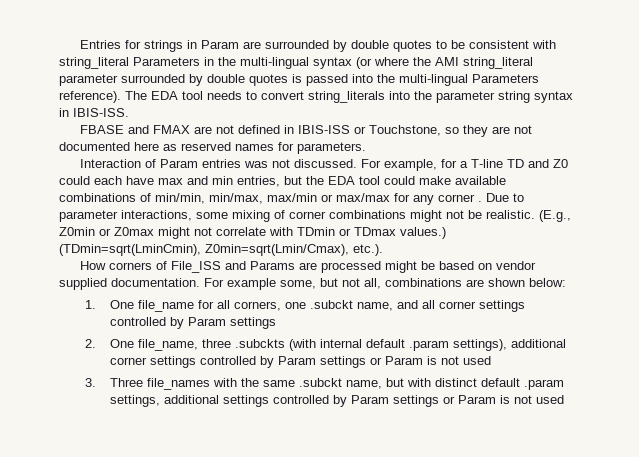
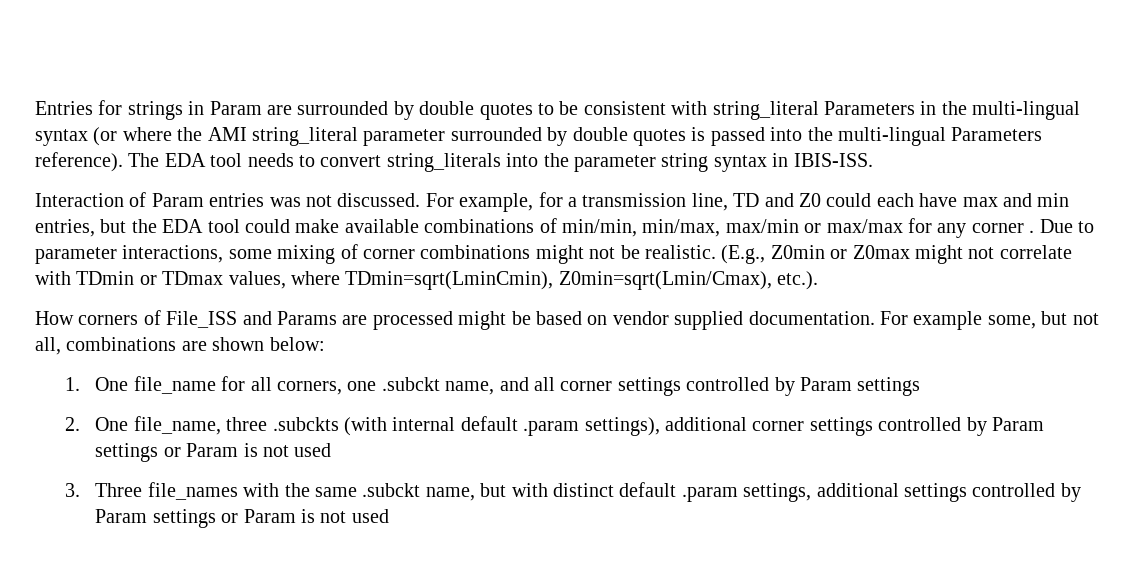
- FBASE and FMAX are not defined in IBIS-ISS or Touchstone, so they are not documented here as reserved names for parameters.
- For example, for a T-line TD and Z0 could each have max and min entries, but the EDA tool could make available combinations of min/min, min/max, max/min or max/max for any corner .
+ For example, for a transmission line, TD and Z0 could each have max and min entries, but the EDA tool could make available combinations of min/min, min/max, max/min or max/max for any corner .
- (E.g., Z0min or Z0max might not correlate with TDmin or TDmax values.) (TDmin=sqrt(LminCmin), Z0min=sqrt(Lmin/Cmax), etc.).
+ (E.g., Z0min or Z0max might not correlate with TDmin or TDmax values, where TDmin=sqrt(LminCmin), Z0min=sqrt(Lmin/Cmax), etc.).

